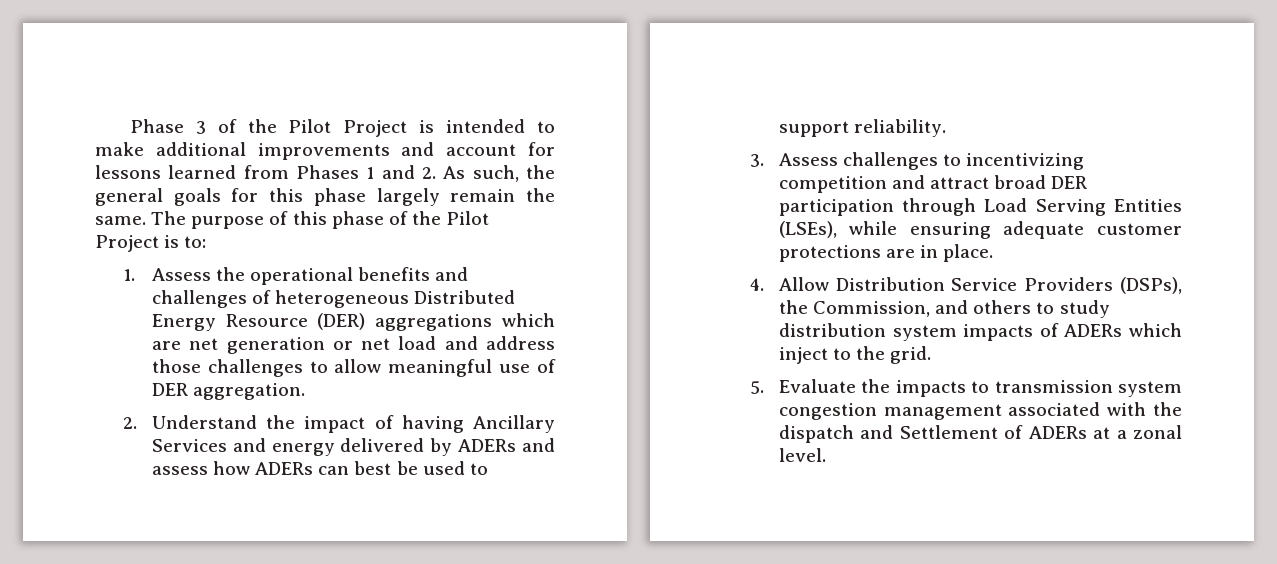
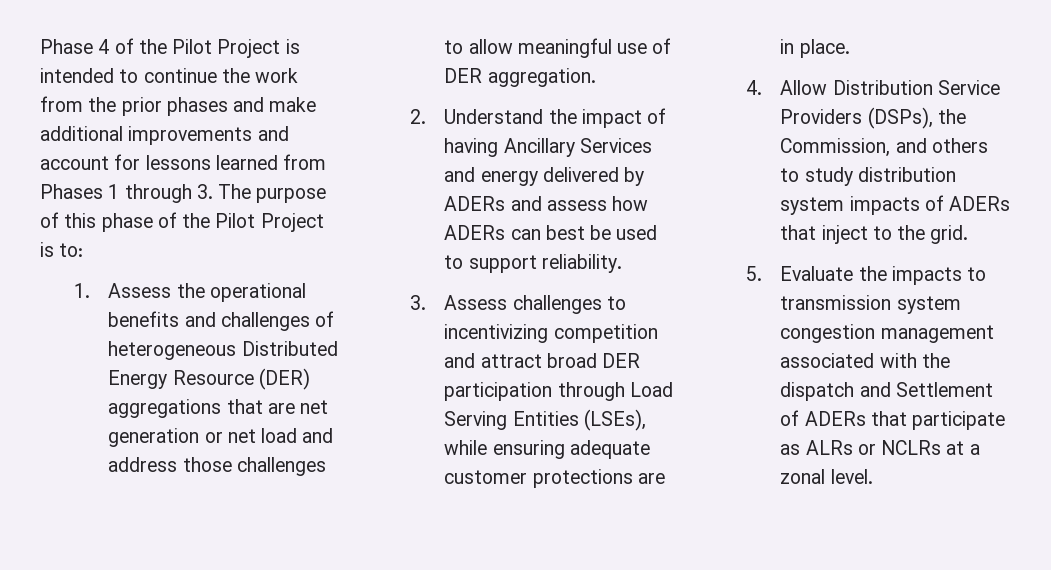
- Phase 3 of the Pilot Project is intended to make additional improvements and account for lessons learned from Phases 1 and 2. As such, the general goals for this phase largely remain the same. The purpose of this phase of the Pilot Project is to:
+ Phase 4 of the Pilot Project is intended to continue the work from the prior phases and make additional improvements and account for lessons learned from Phases 1 through 3. The purpose of this phase of the Pilot Project is to:
- 1. Assess the operational benefits and challenges of heterogeneous Distributed Energy Resource (DER) aggregations which are net generation or net load and address those challenges to allow meaningful use of DER aggregation.
+ 1. Assess the operational benefits and challenges of heterogeneous Distributed Energy Resource (DER) aggregations that are net generation or net load and address those challenges to allow meaningful use of DER aggregation.
- 4. Allow Distribution Service Providers (DSPs), the Commission, and others to study distribution system impacts of ADERs which inject to the grid.
+ 4. Allow Distribution Service Providers (DSPs), the Commission, and others to study distribution system impacts of ADERs that inject to the grid.
- 5. Evaluate the impacts to transmission system congestion management associated with the dispatch and Settlement of ADERs at a zonal level.
+ 5. Evaluate the impacts to transmission system congestion management associated with the dispatch and Settlement of ADERs that participate as ALRs or NCLRs at a zonal level.

